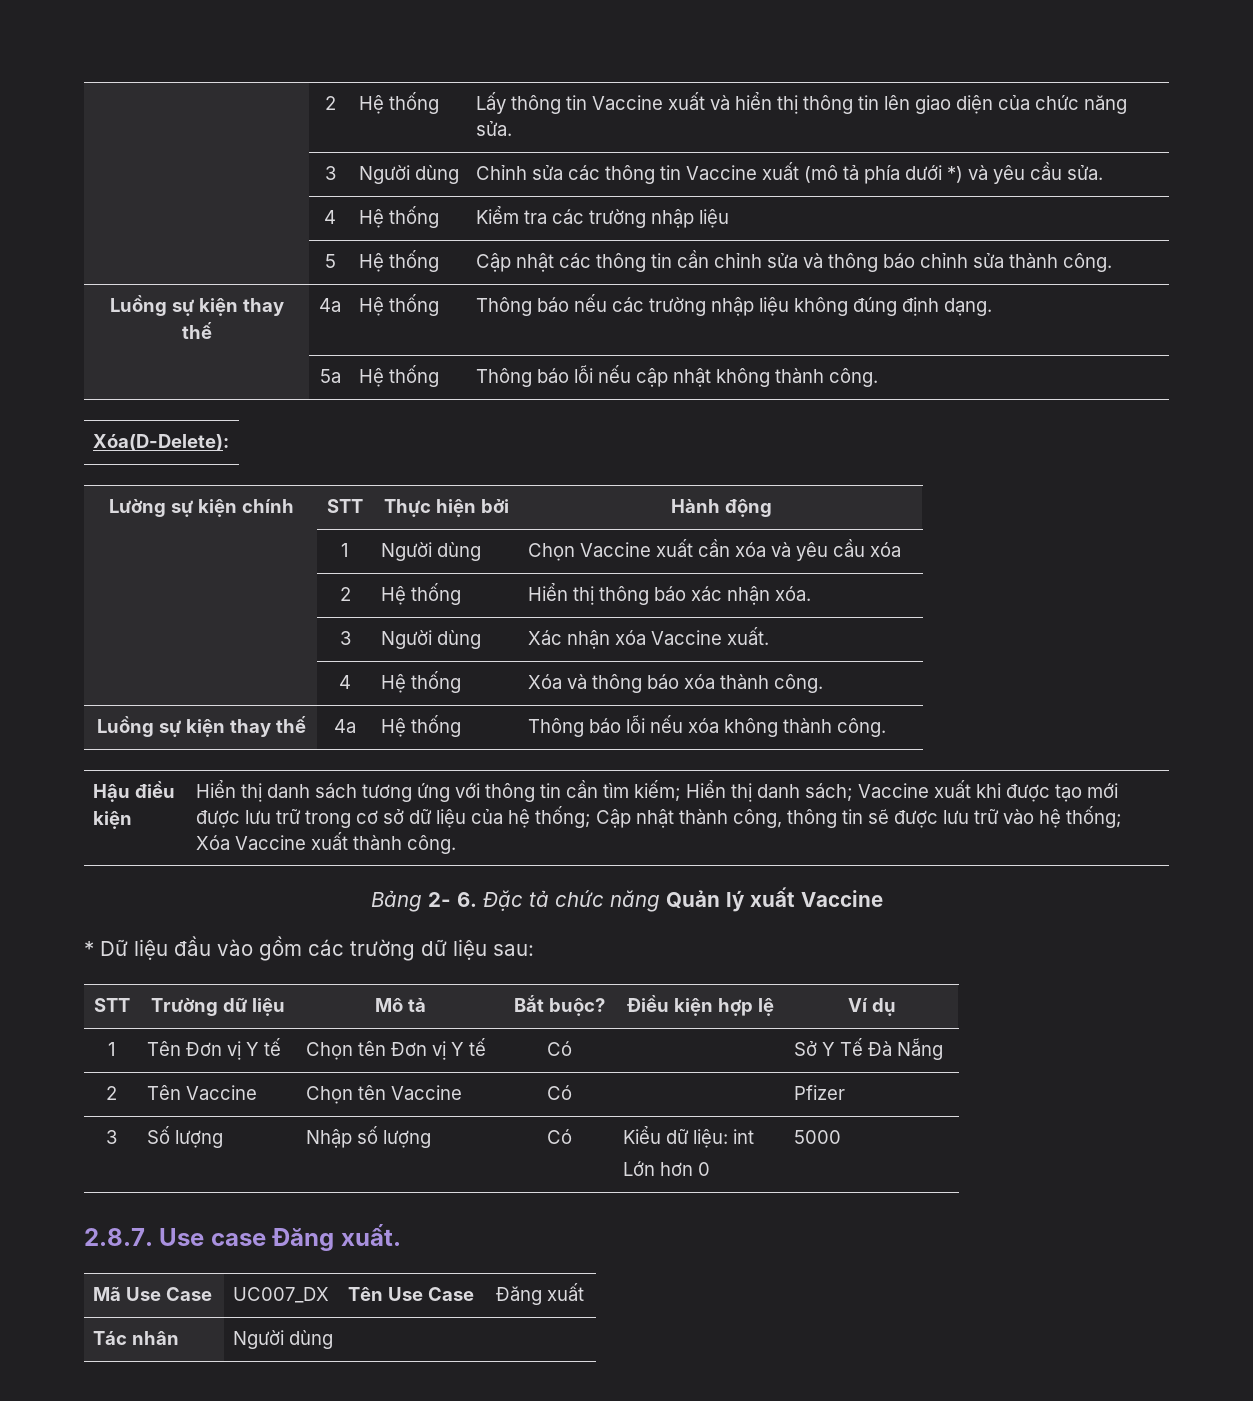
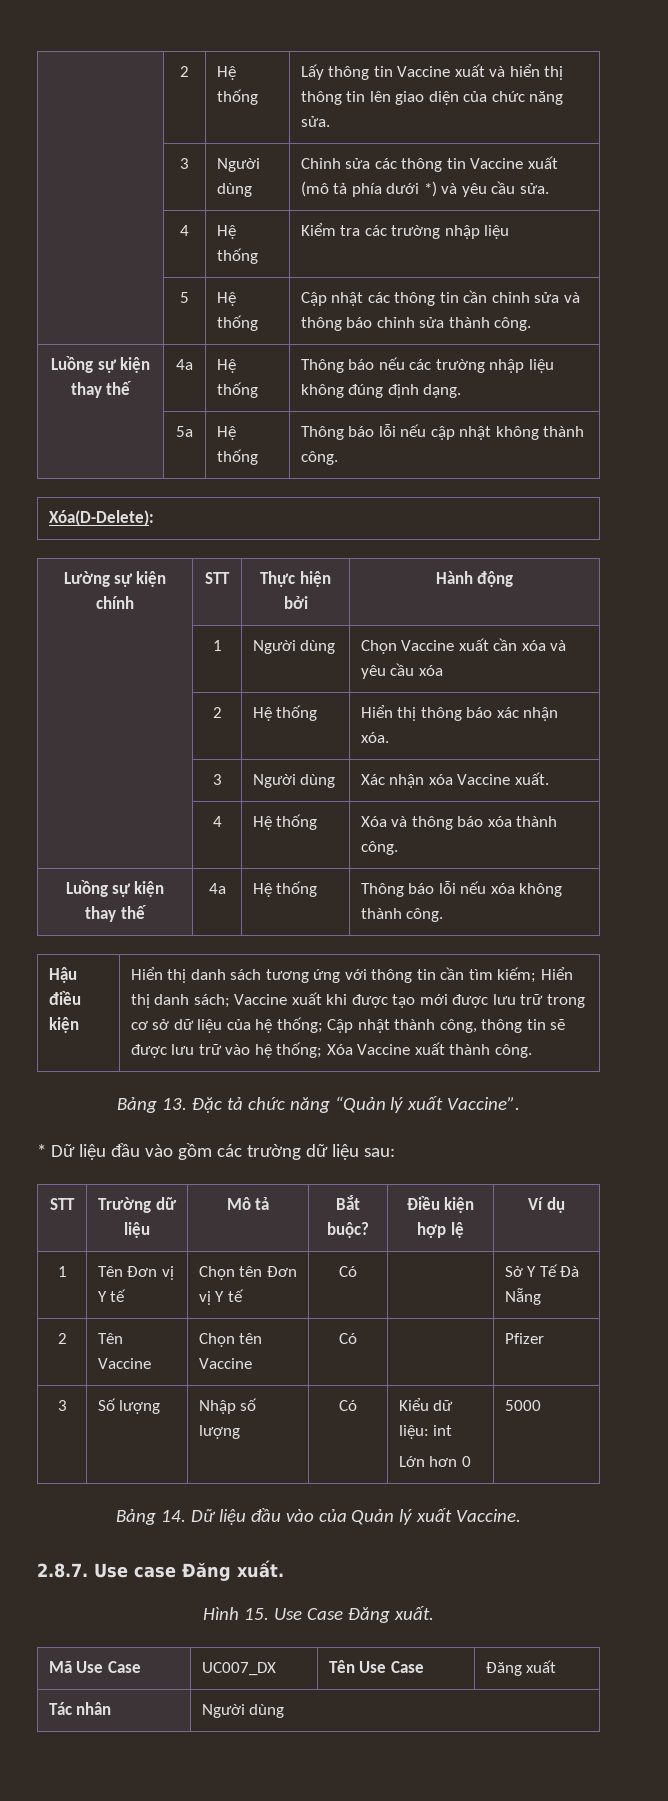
- Bảng 2- 6. Đặc tả chức năng Quản lý xuất Vaccine
+ Bảng 13. Đặc tả chức năng “Quản lý xuất Vaccine”.
+ Bảng 14. Dữ liệu đầu vào của Quản lý xuất Vaccine.
+ Hình 15. Use Case Đăng xuất.

